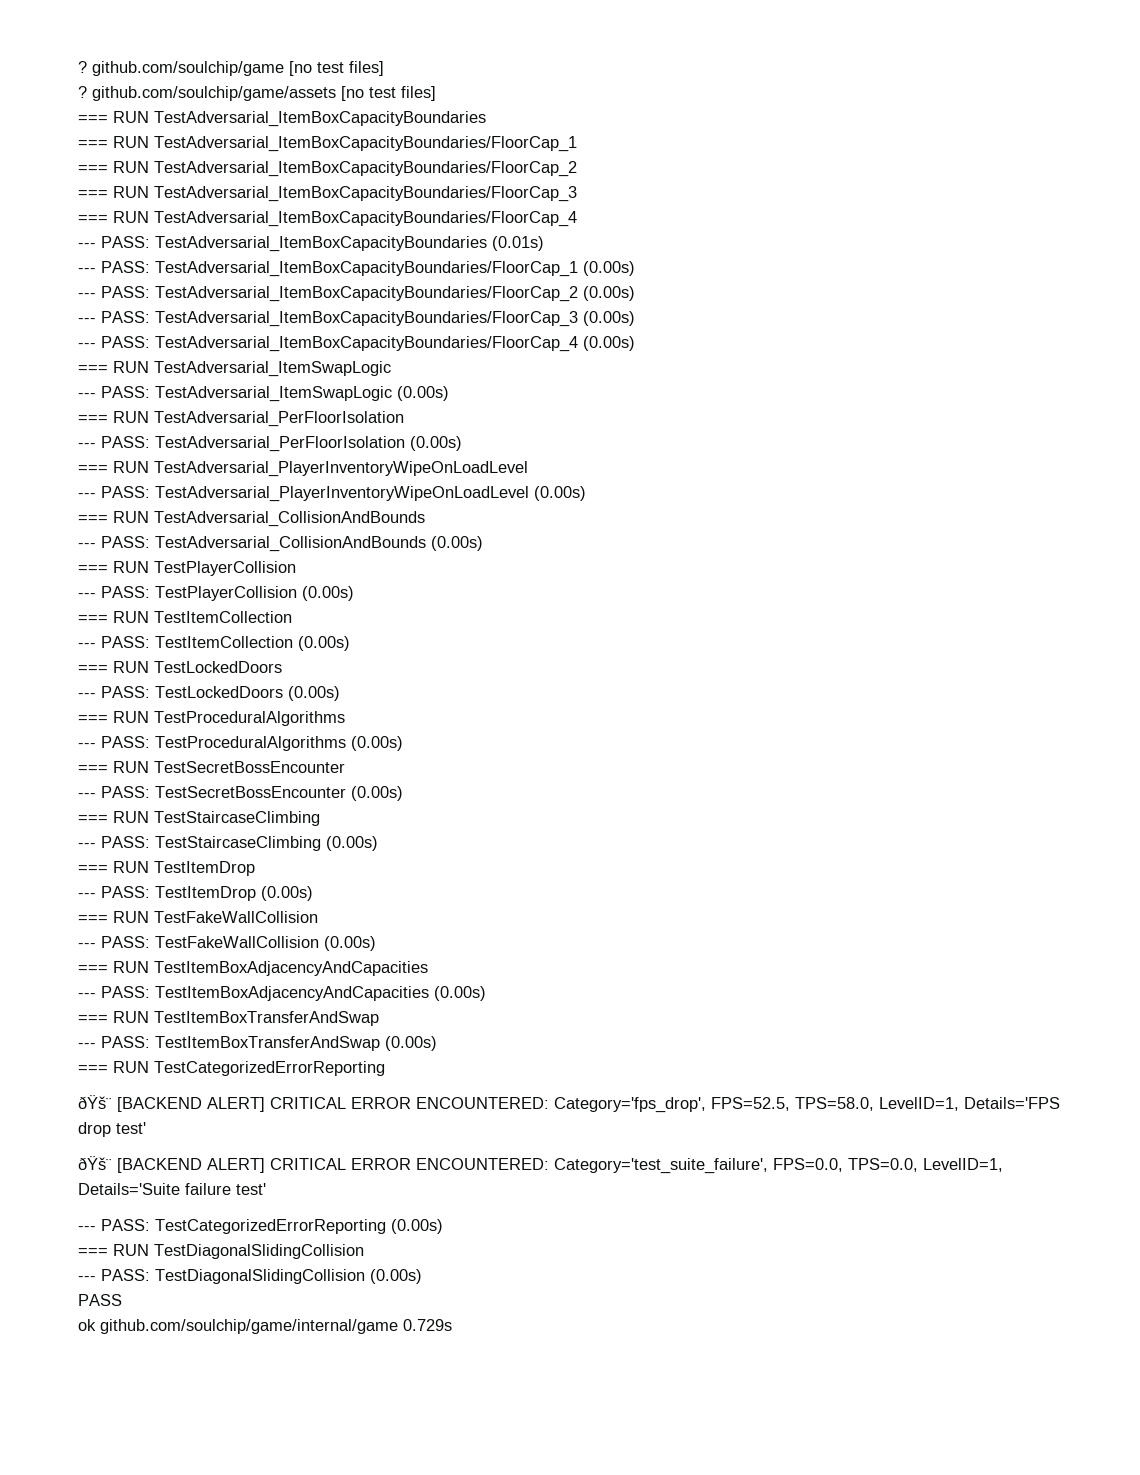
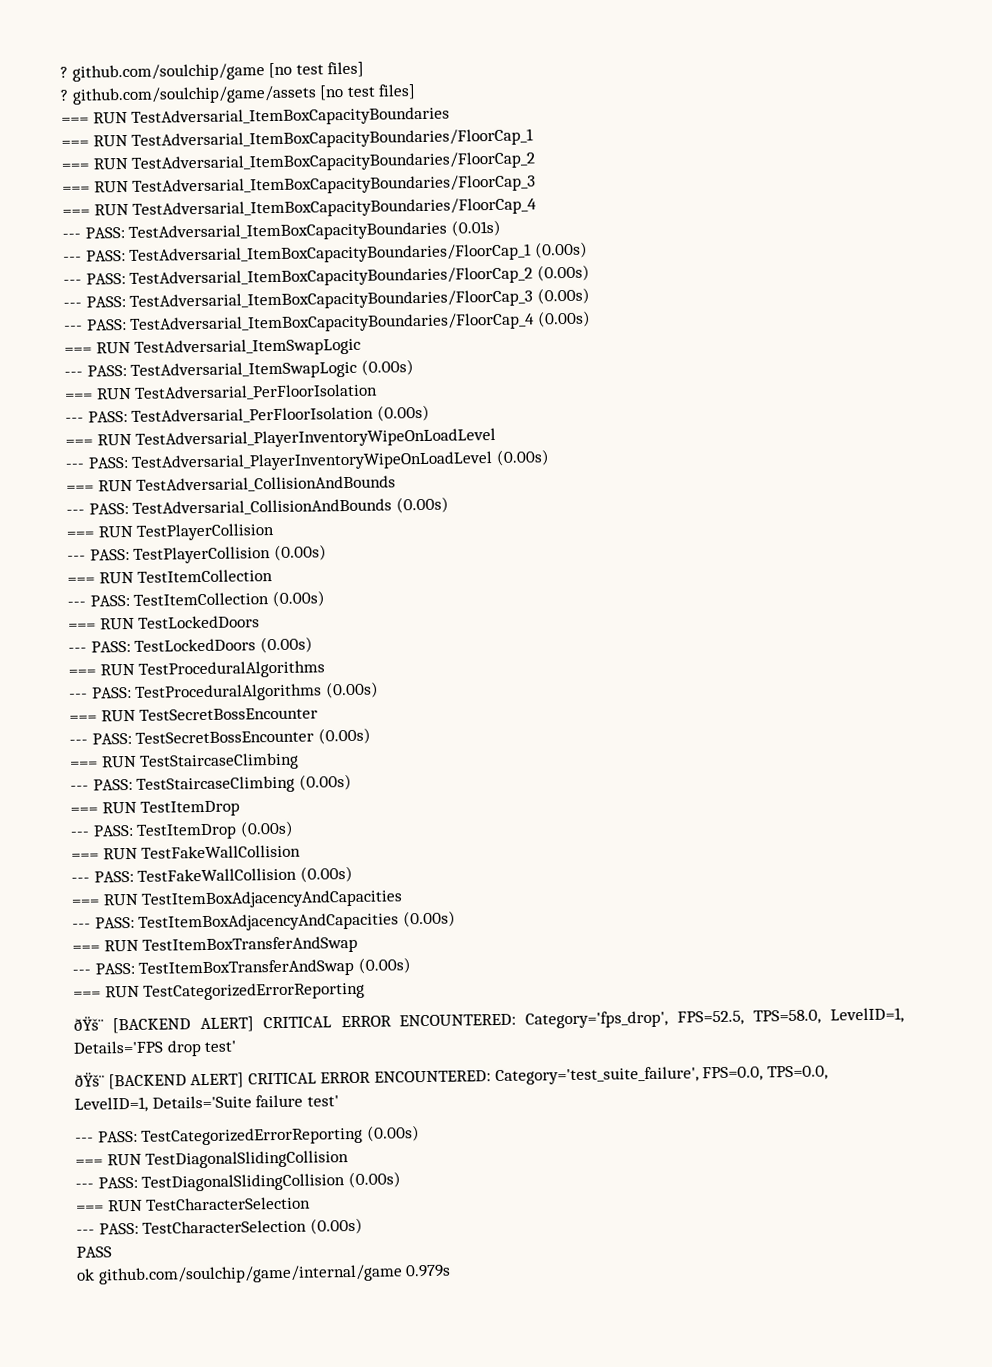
+ === RUN TestCharacterSelection
+ --- PASS: TestCharacterSelection (0.00s)
- ok github.com/soulchip/game/internal/game 0.729s
+ ok github.com/soulchip/game/internal/game 0.979s

